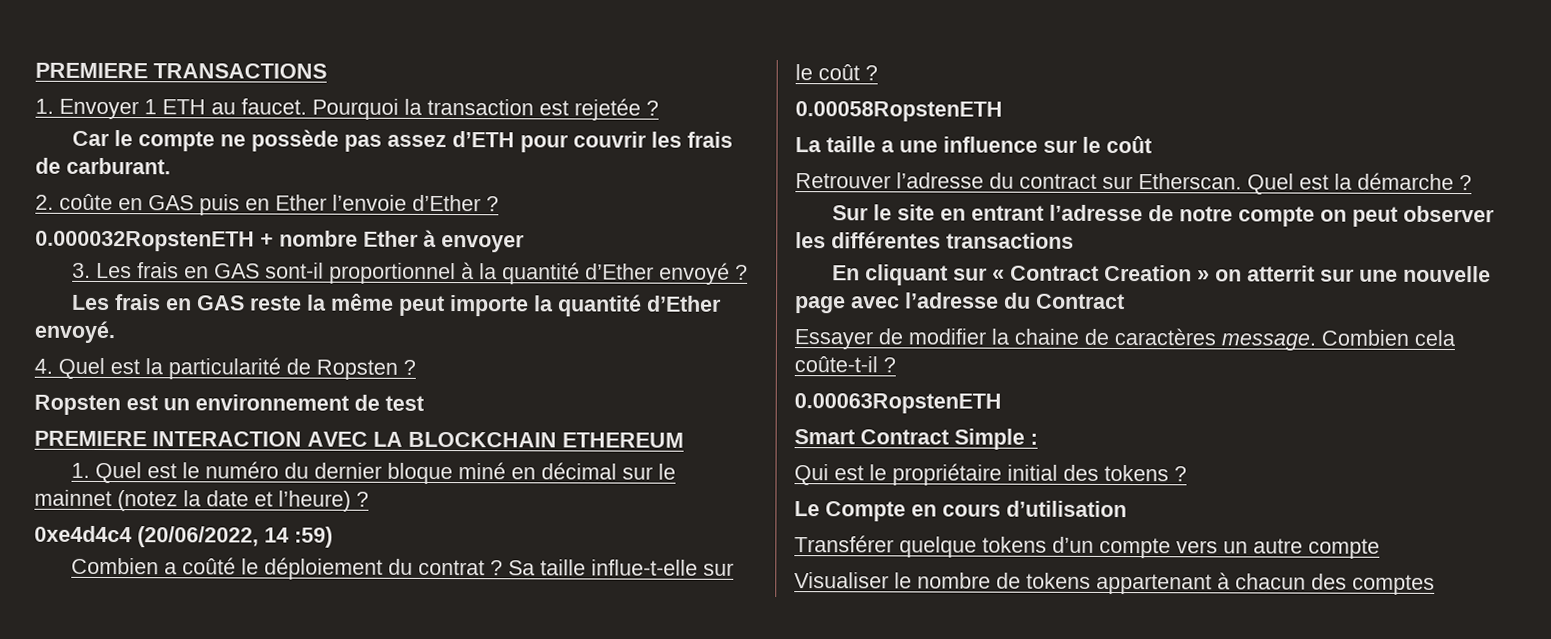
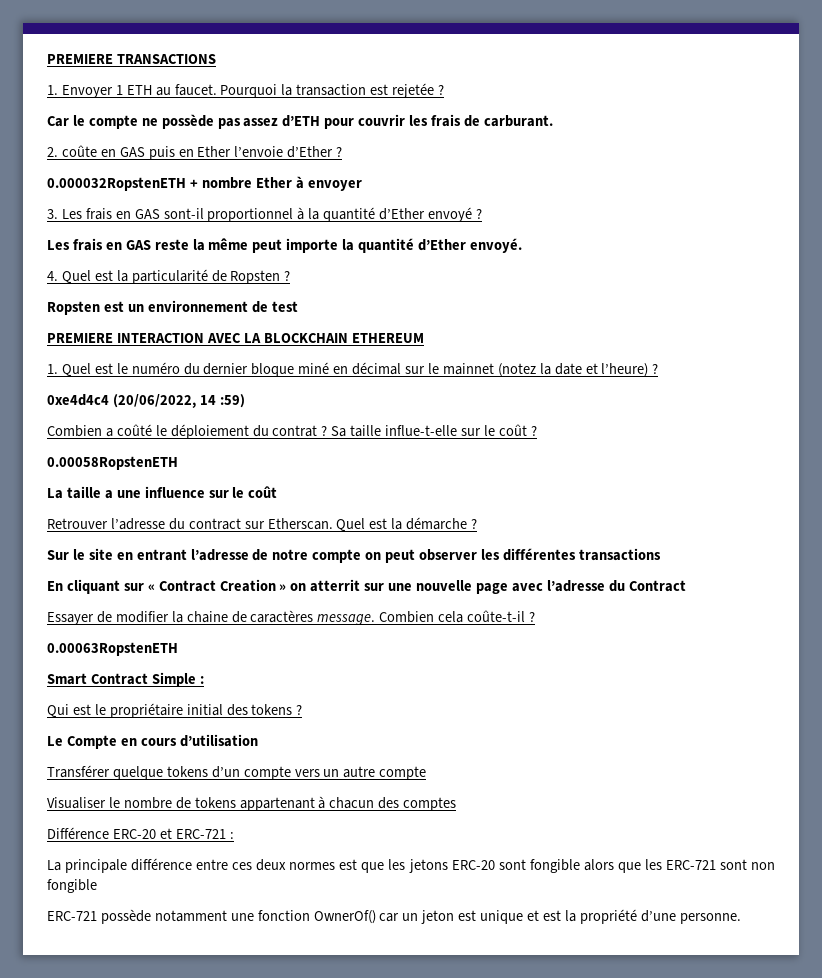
+ Différence ERC-20 et ERC-721 :
+ La principale différence entre ces deux normes est que les jetons ERC-20 sont fongible alors que les ERC-721 sont non fongible
+ ERC-721 possède notamment une fonction OwnerOf() car un jeton est unique et est la propriété d’une personne.

